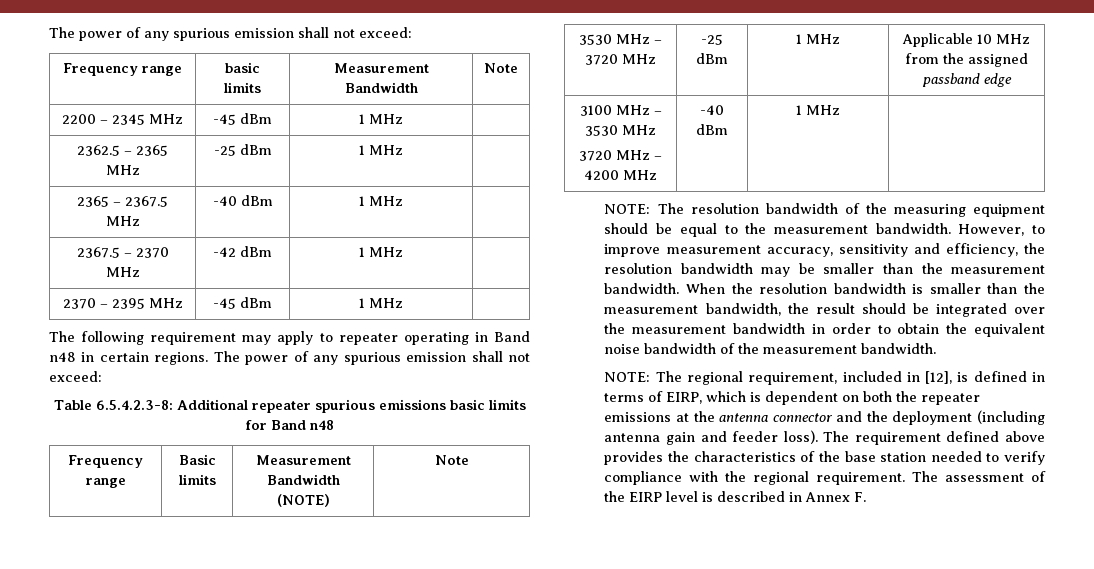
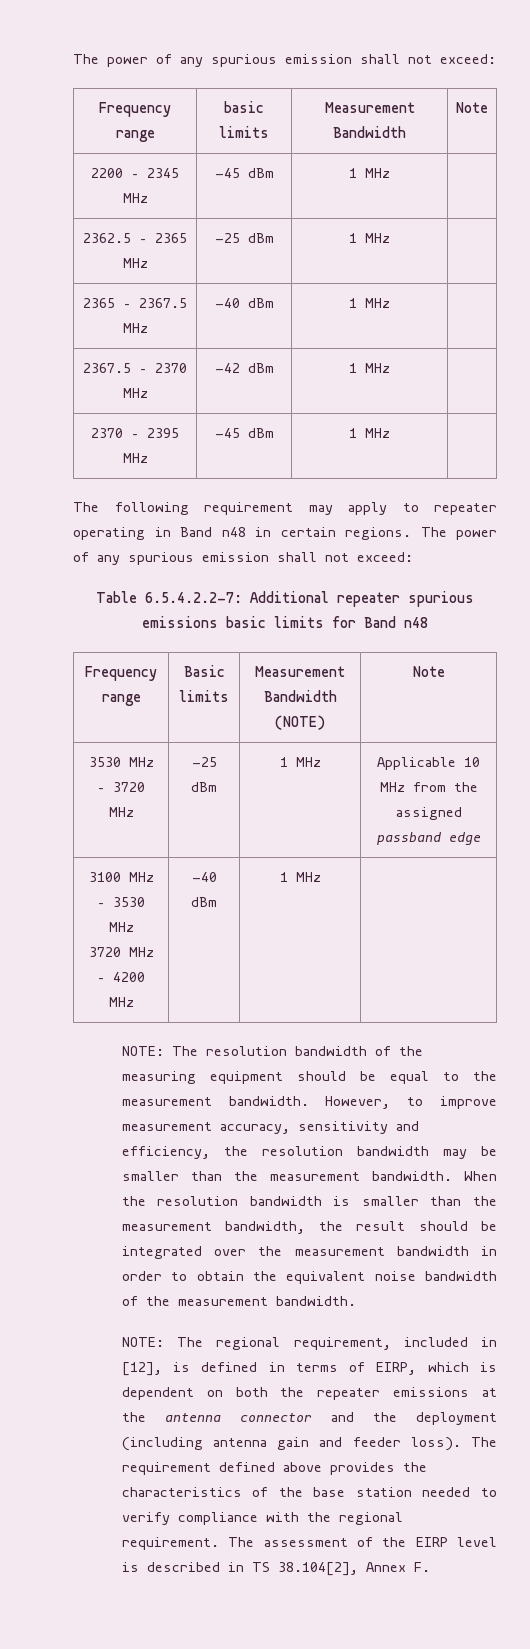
- Table 6.5.4.2.3-8: Additional repeater spurious emissions basic limits for Band n48
+ Table 6.5.4.2.2-7: Additional repeater spurious emissions basic limits for Band n48
- The assessment of the EIRP level is described in Annex F.
+ The assessment of the EIRP level is described in TS 38.104[2], Annex F.

